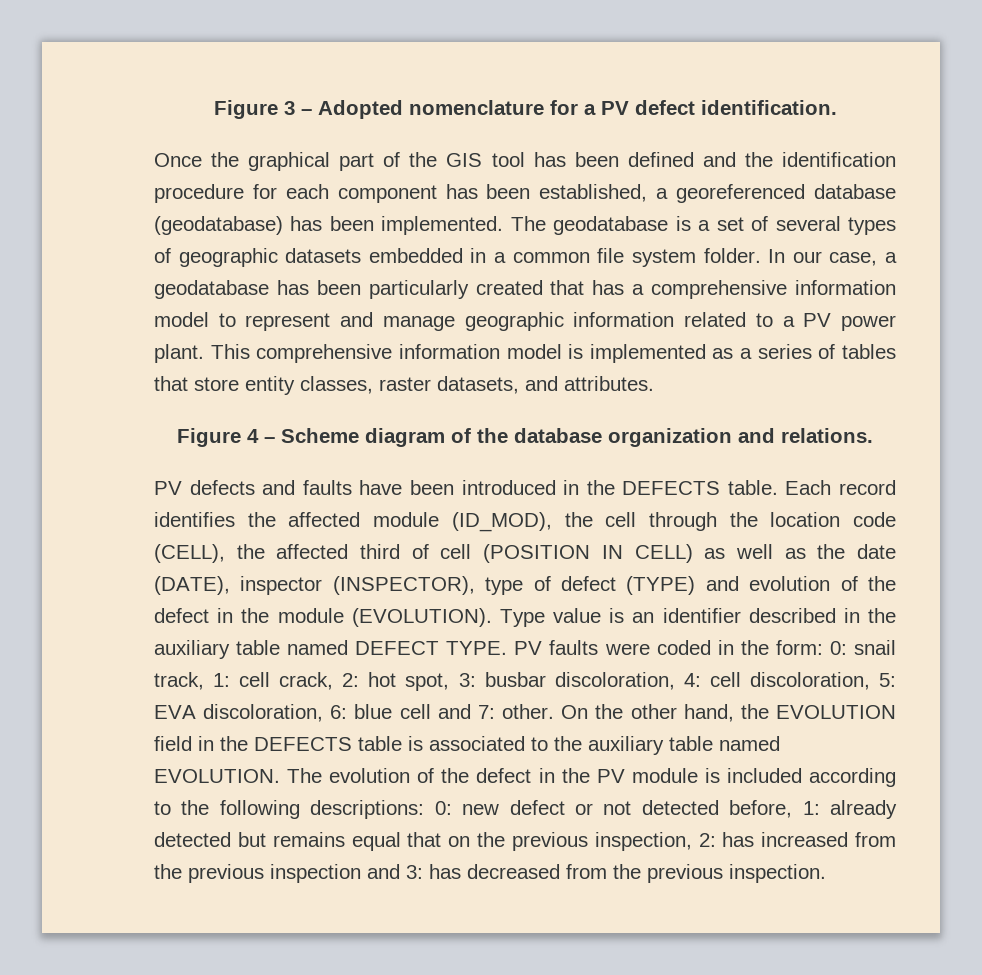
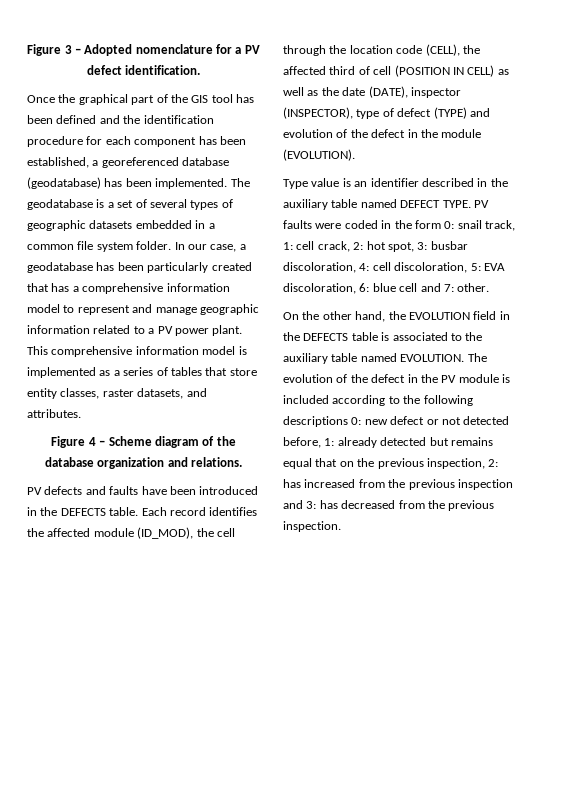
- Each record identifies the affected module (ID_MOD), the cell through the location code (CELL), the affected third of cell (POSITION IN CELL) as well as the date (DATE), inspector (INSPECTOR), type of defect (TYPE) and evolution of the defect in the module (EVOLUTION). Type value is an identifier described in the auxiliary table named DEFECT TYPE.
+ Each record identifies the affected module (ID_MOD), the cell through the location code (CELL), the affected third of cell (POSITION IN CELL) as well as the date (DATE), inspector (INSPECTOR), type of defect (TYPE) and evolution of the defect in the module (EVOLUTION).
+ Type value is an identifier described in the auxiliary table named DEFECT TYPE.
- PV faults were coded in the form: 0: snail track, 1: cell crack, 2: hot spot, 3: busbar discoloration, 4: cell discoloration, 5: EVA discoloration, 6: blue cell and 7: other. On the other hand, the EVOLUTION field in the DEFECTS table is associated to the auxiliary table named EVOLUTION.
+ PV faults were coded in the form 0: snail track, 1: cell crack, 2: hot spot, 3: busbar discoloration, 4: cell discoloration, 5: EVA discoloration, 6: blue cell and 7: other.
+ On the other hand, the EVOLUTION field in the DEFECTS table is associated to the auxiliary table named EVOLUTION.
- The evolution of the defect in the PV module is included according to the following descriptions: 0: new defect or not detected before, 1: already detected but remains equal that on the previous inspection, 2: has increased from the previous inspection and 3: has decreased from the previous inspection.
+ The evolution of the defect in the PV module is included according to the following descriptions 0: new defect or not detected before, 1: already detected but remains equal that on the previous inspection, 2: has increased from the previous inspection and 3: has decreased from the previous inspection.

